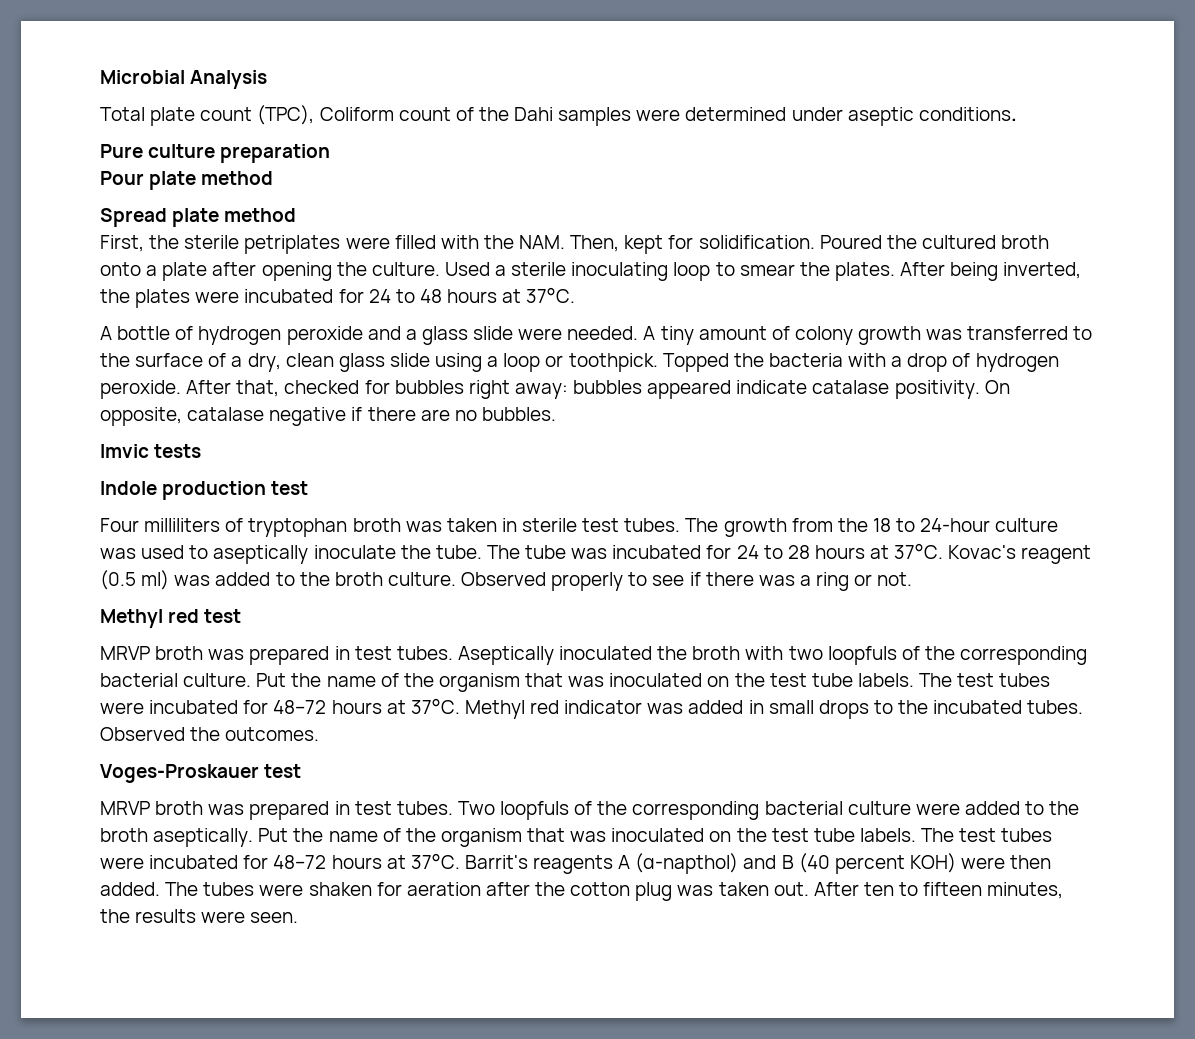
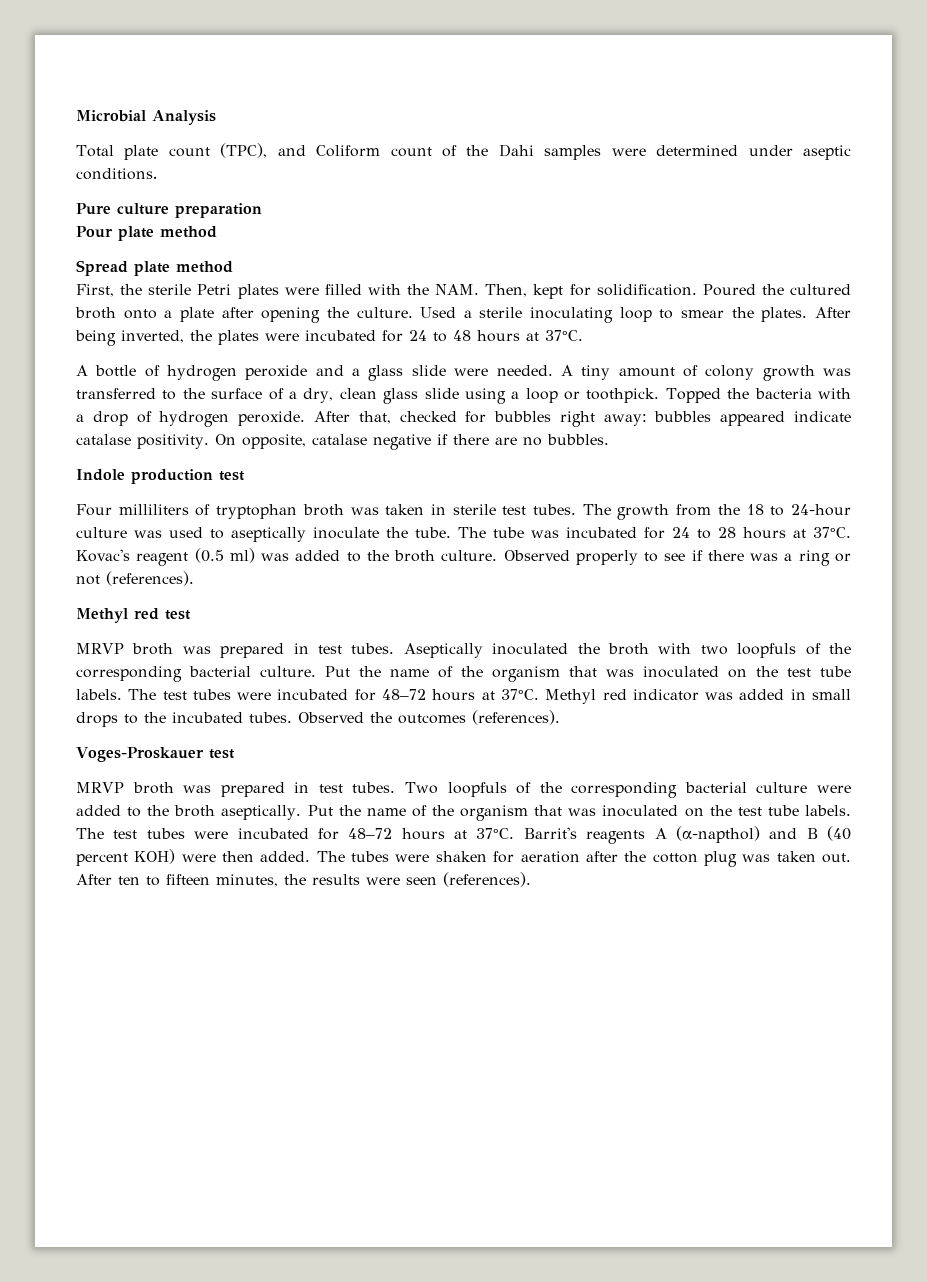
- Total plate count (TPC), Coliform count of the Dahi samples were determined under aseptic conditions.
+ Total plate count (TPC), and Coliform count of the Dahi samples were determined under aseptic conditions.
- First, the sterile petriplates were filled with the NAM. Then, kept for solidification.
+ First, the sterile Petri plates were filled with the NAM. Then, kept for solidification.
- Imvic tests
- Observed properly to see if there was a ring or not.
+ Observed properly to see if there was a ring or not (references).
- Observed the outcomes.
+ Observed the outcomes (references).
- After ten to fifteen minutes, the results were seen.
+ After ten to fifteen minutes, the results were seen (references).

